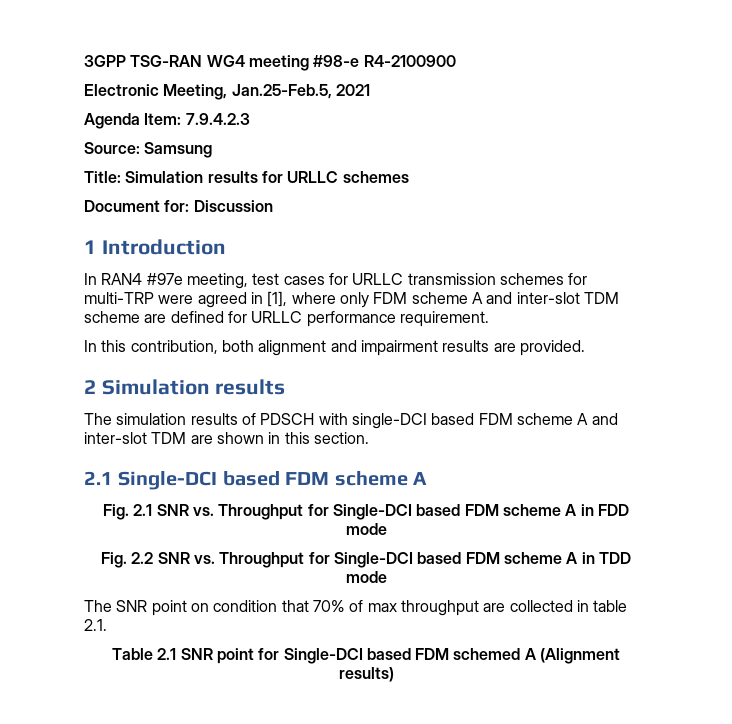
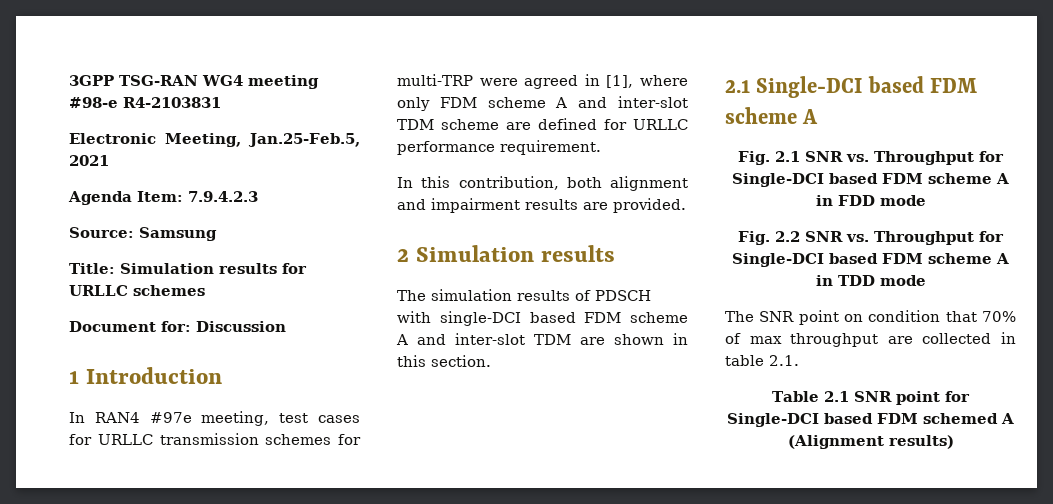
- 3GPP TSG-RAN WG4 meeting #98-e R4-2100900
+ 3GPP TSG-RAN WG4 meeting #98-e R4-2103831

